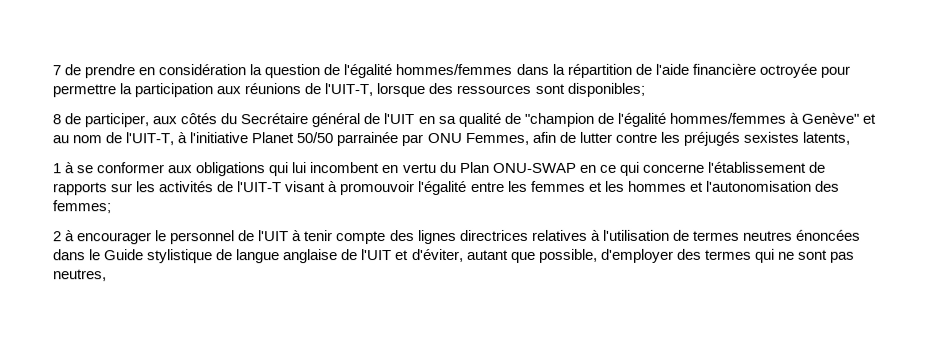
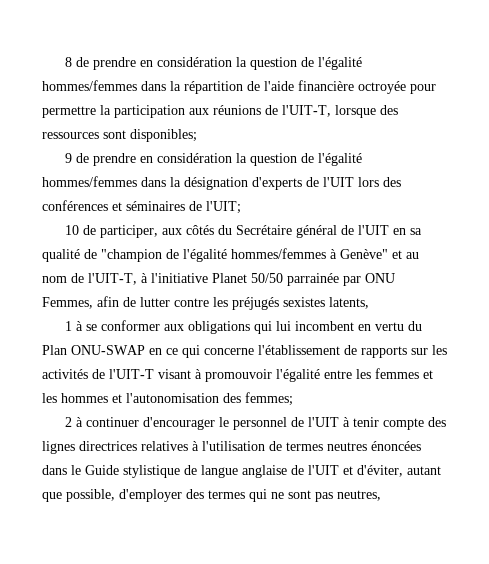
- 7 de prendre en considération la question de l'égalité hommes/femmes dans la répartition de l'aide financière octroyée pour permettre la participation aux réunions de l'UIT-T, lorsque des ressources sont disponibles;
+ 8 de prendre en considération la question de l'égalité hommes/femmes dans la répartition de l'aide financière octroyée pour permettre la participation aux réunions de l'UIT-T, lorsque des ressources sont disponibles;
- 8 de participer, aux côtés du Secrétaire général de l'UIT en sa qualité de "champion de l'égalité hommes/femmes à Genève" et au nom de l'UIT-T, à l'initiative Planet 50/50 parrainée par ONU Femmes, afin de lutter contre les préjugés sexistes latents,
+ 9 de prendre en considération la question de l'égalité hommes/femmes dans la désignation d'experts de l'UIT lors des conférences et séminaires de l'UIT;
+ 10 de participer, aux côtés du Secrétaire général de l'UIT en sa qualité de "champion de l'égalité hommes/femmes à Genève" et au nom de l'UIT-T, à l'initiative Planet 50/50 parrainée par ONU Femmes, afin de lutter contre les préjugés sexistes latents,
- 2 à encourager le personnel de l'UIT à tenir compte des lignes directrices relatives à l'utilisation de termes neutres énoncées dans le Guide stylistique de langue anglaise de l'UIT et d'éviter, autant que possible, d'employer des termes qui ne sont pas neutres,
+ 2 à continuer d'encourager le personnel de l'UIT à tenir compte des lignes directrices relatives à l'utilisation de termes neutres énoncées dans le Guide stylistique de langue anglaise de l'UIT et d'éviter, autant que possible, d'employer des termes qui ne sont pas neutres,

